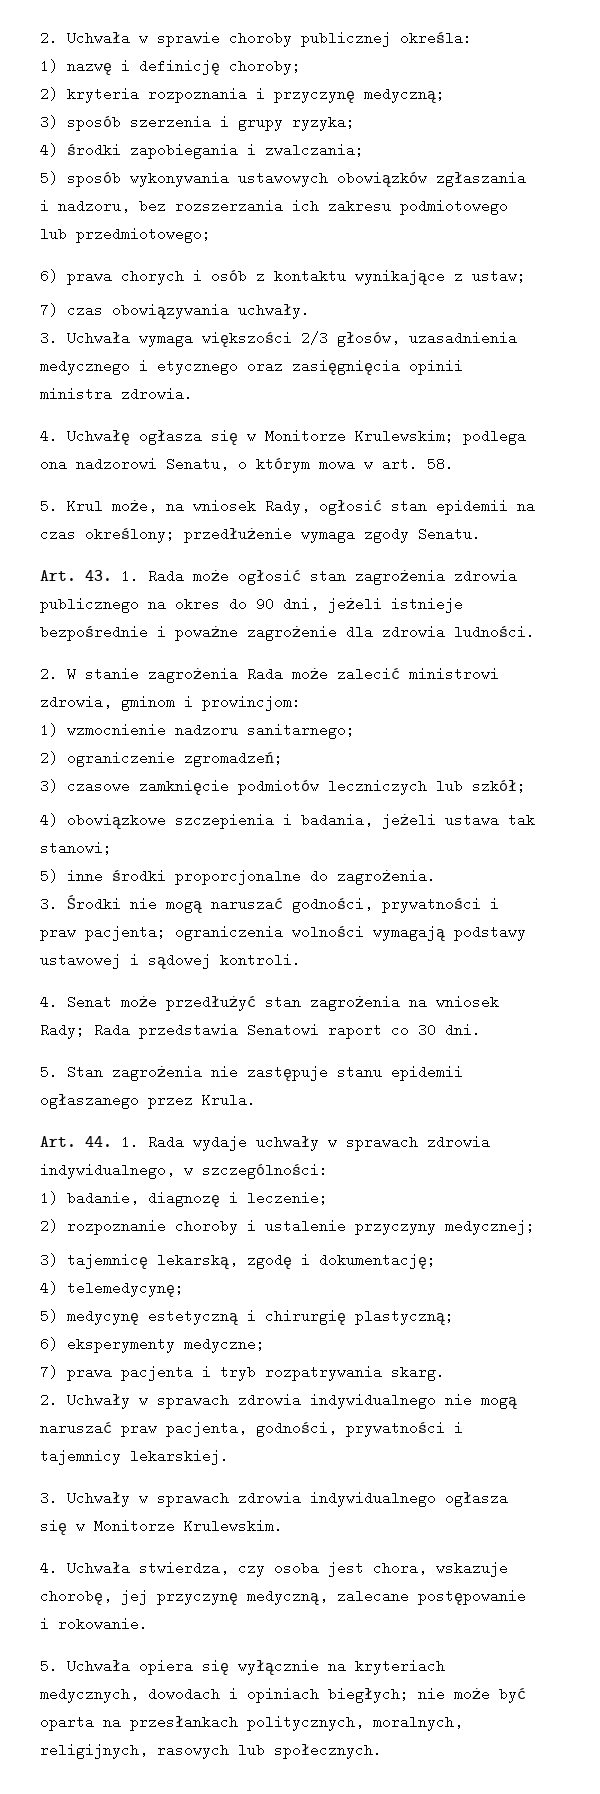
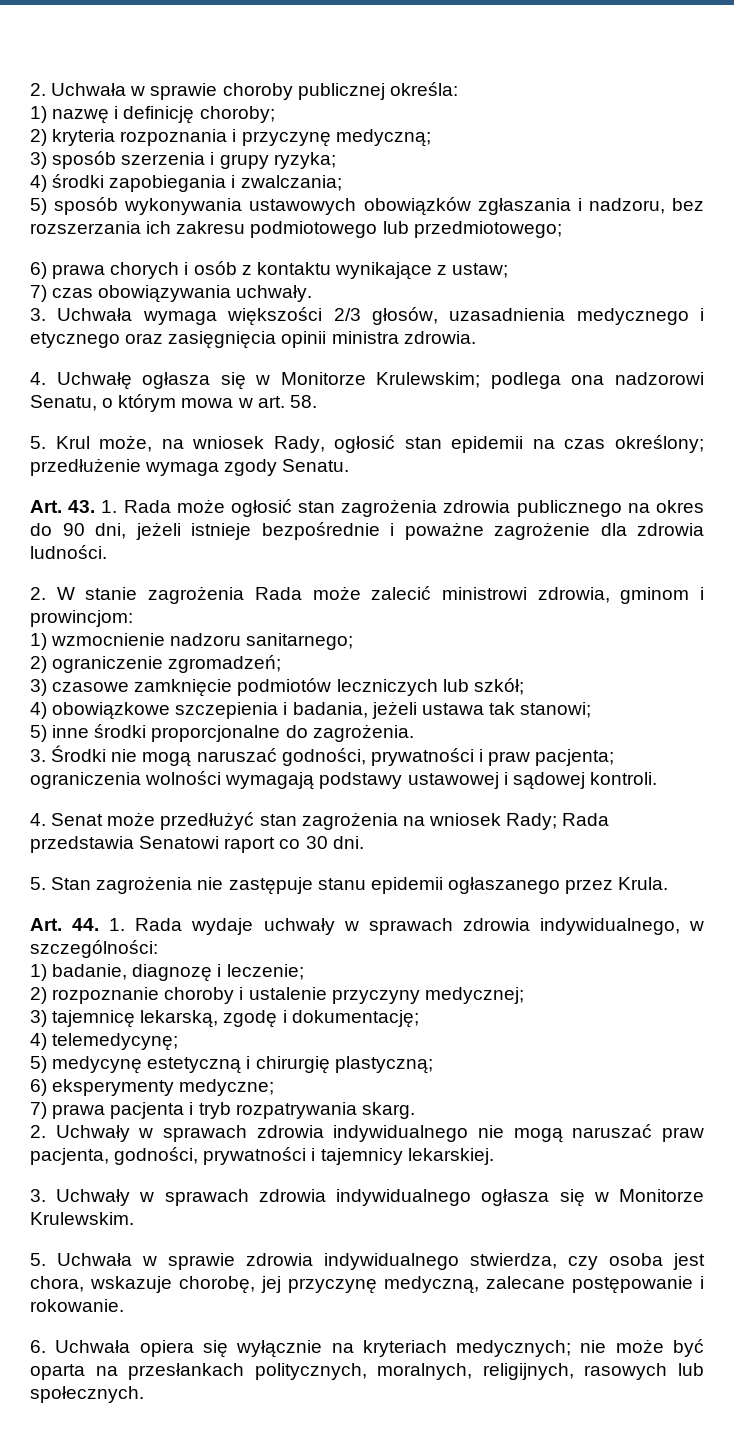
- 4. Uchwała stwierdza, czy osoba jest chora, wskazuje chorobę, jej przyczynę medyczną, zalecane postępowanie i rokowanie.
+ 5. Uchwała w sprawie zdrowia indywidualnego stwierdza, czy osoba jest chora, wskazuje chorobę, jej przyczynę medyczną, zalecane postępowanie i rokowanie.
- 5. Uchwała opiera się wyłącznie na kryteriach medycznych, dowodach i opiniach biegłych; nie może być oparta na przesłankach politycznych, moralnych, religijnych, rasowych lub społecznych.
+ 6. Uchwała opiera się wyłącznie na kryteriach medycznych; nie może być oparta na przesłankach politycznych, moralnych, religijnych, rasowych lub społecznych.

